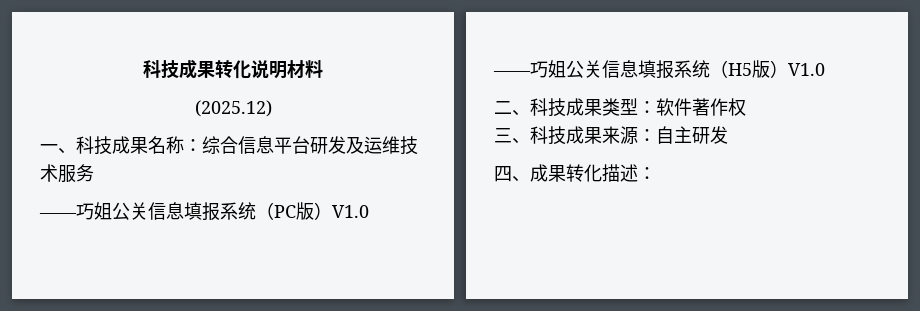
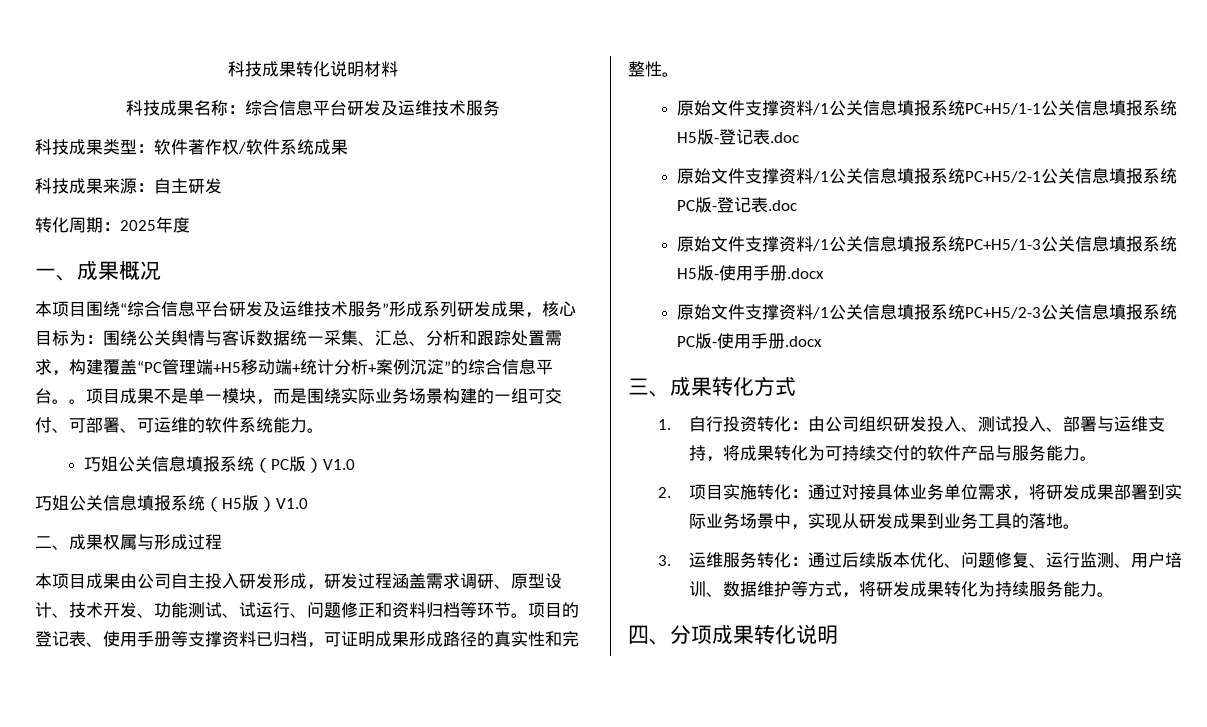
- (2025.12)
- 一、科技成果名称：综合信息平台研发及运维技术服务
+ 科技成果名称：综合信息平台研发及运维技术服务
- ——巧姐公关信息填报系统（PC版）V1.0
+ 科技成果类型：软件著作权/软件系统成果
+ 科技成果来源：自主研发
+ 转化周期：2025年度
+ 一、成果概况
+ 本项目围绕“综合信息平台研发及运维技术服务”形成系列研发成果，核心目标为：围绕公关舆情与客诉数据统一采集、汇总、分析和跟踪处置需求，构建覆盖“PC管理端+H5移动端+统计分析+案例沉淀”的综合信息平台。。项目成果不是单一模块，而是围绕实际业务场景构建的一组可交付、可部署、可运维的软件系统能力。
+ 巧姐公关信息填报系统（PC版）V1.0
- ——巧姐公关信息填报系统（H5版）V1.0
+ 巧姐公关信息填报系统（H5版）V1.0
- 二、科技成果类型：软件著作权
- 三、科技成果来源：自主研发
- 四、成果转化描述：
+ 二、成果权属与形成过程
+ 本项目成果由公司自主投入研发形成，研发过程涵盖需求调研、原型设计、技术开发、功能测试、试运行、问题修正和资料归档等环节。项目的登记表、使用手册等支撑资料已归档，可证明成果形成路径的真实性和完整性。
+ 原始文件支撑资料/1公关信息填报系统PC+H5/1-1公关信息填报系统H5版-登记表.doc
+ 原始文件支撑资料/1公关信息填报系统PC+H5/2-1公关信息填报系统PC版-登记表.doc
+ 原始文件支撑资料/1公关信息填报系统PC+H5/1-3公关信息填报系统H5版-使用手册.docx
+ 原始文件支撑资料/1公关信息填报系统PC+H5/2-3公关信息填报系统PC版-使用手册.docx
+ 三、成果转化方式
+ 1.自行投资转化：由公司组织研发投入、测试投入、部署与运维支持，将成果转化为可持续交付的软件产品与服务能力。
+ 2.项目实施转化：通过对接具体业务单位需求，将研发成果部署到实际业务场景中，实现从研发成果到业务工具的落地。
+ 3.运维服务转化：通过后续版本优化、问题修复、运行监测、用户培训、数据维护等方式，将研发成果转化为持续服务能力。
+ 四、分项成果转化说明

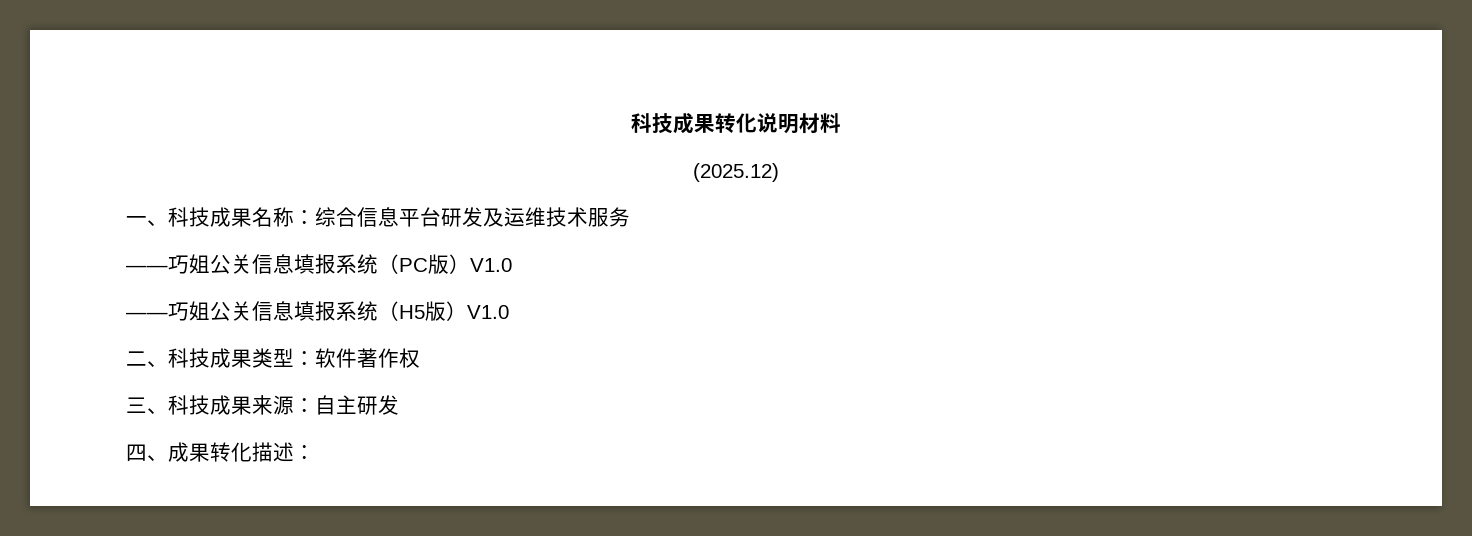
- 科技成果名称：综合信息平台研发及运维技术服务
+ (2025.12)
+ 一、科技成果名称：综合信息平台研发及运维技术服务
- 科技成果类型：软件著作权/软件系统成果
- 科技成果来源：自主研发
- 转化周期：2025年度
- 一、成果概况
- 本项目围绕“综合信息平台研发及运维技术服务”形成系列研发成果，核心目标为：围绕公关舆情与客诉数据统一采集、汇总、分析和跟踪处置需求，构建覆盖“PC管理端+H5移动端+统计分析+案例沉淀”的综合信息平台。。项目成果不是单一模块，而是围绕实际业务场景构建的一组可交付、可部署、可运维的软件系统能力。
- 巧姐公关信息填报系统（PC版）V1.0
+ ——巧姐公关信息填报系统（PC版）V1.0
- 巧姐公关信息填报系统（H5版）V1.0
+ ——巧姐公关信息填报系统（H5版）V1.0
- 二、成果权属与形成过程
- 本项目成果由公司自主投入研发形成，研发过程涵盖需求调研、原型设计、技术开发、功能测试、试运行、问题修正和资料归档等环节。项目的登记表、使用手册等支撑资料已归档，可证明成果形成路径的真实性和完整性。
- 原始文件支撑资料/1公关信息填报系统PC+H5/1-1公关信息填报系统H5版-登记表.doc
- 原始文件支撑资料/1公关信息填报系统PC+H5/2-1公关信息填报系统PC版-登记表.doc
- 原始文件支撑资料/1公关信息填报系统PC+H5/1-3公关信息填报系统H5版-使用手册.docx
- 原始文件支撑资料/1公关信息填报系统PC+H5/2-3公关信息填报系统PC版-使用手册.docx
- 三、成果转化方式
- 1.自行投资转化：由公司组织研发投入、测试投入、部署与运维支持，将成果转化为可持续交付的软件产品与服务能力。
- 2.项目实施转化：通过对接具体业务单位需求，将研发成果部署到实际业务场景中，实现从研发成果到业务工具的落地。
- 3.运维服务转化：通过后续版本优化、问题修复、运行监测、用户培训、数据维护等方式，将研发成果转化为持续服务能力。
- 四、分项成果转化说明
+ 二、科技成果类型：软件著作权
+ 三、科技成果来源：自主研发
+ 四、成果转化描述：

